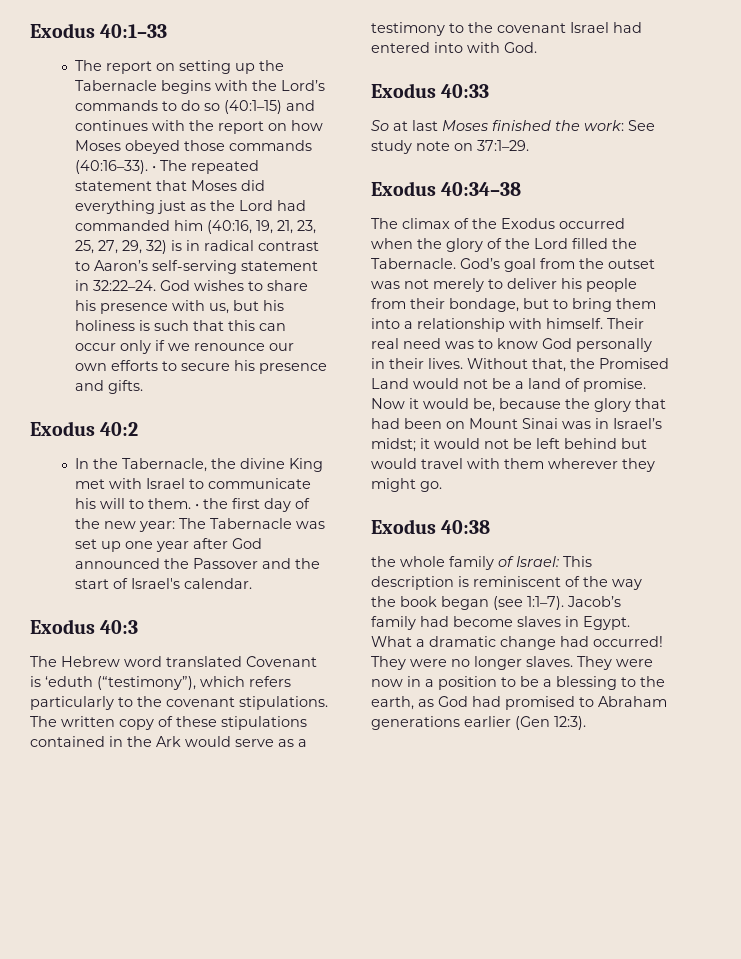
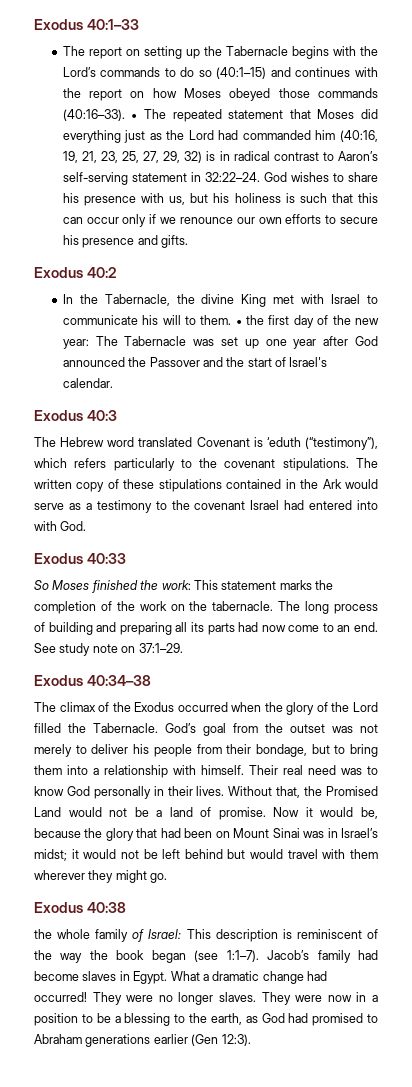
- So at last Moses finished the work: See study note on 37:1–29.
+ So Moses finished the work: This statement marks the completion of the work on the tabernacle. The long process of building and preparing all its parts had now come to an end. See study note on 37:1–29.

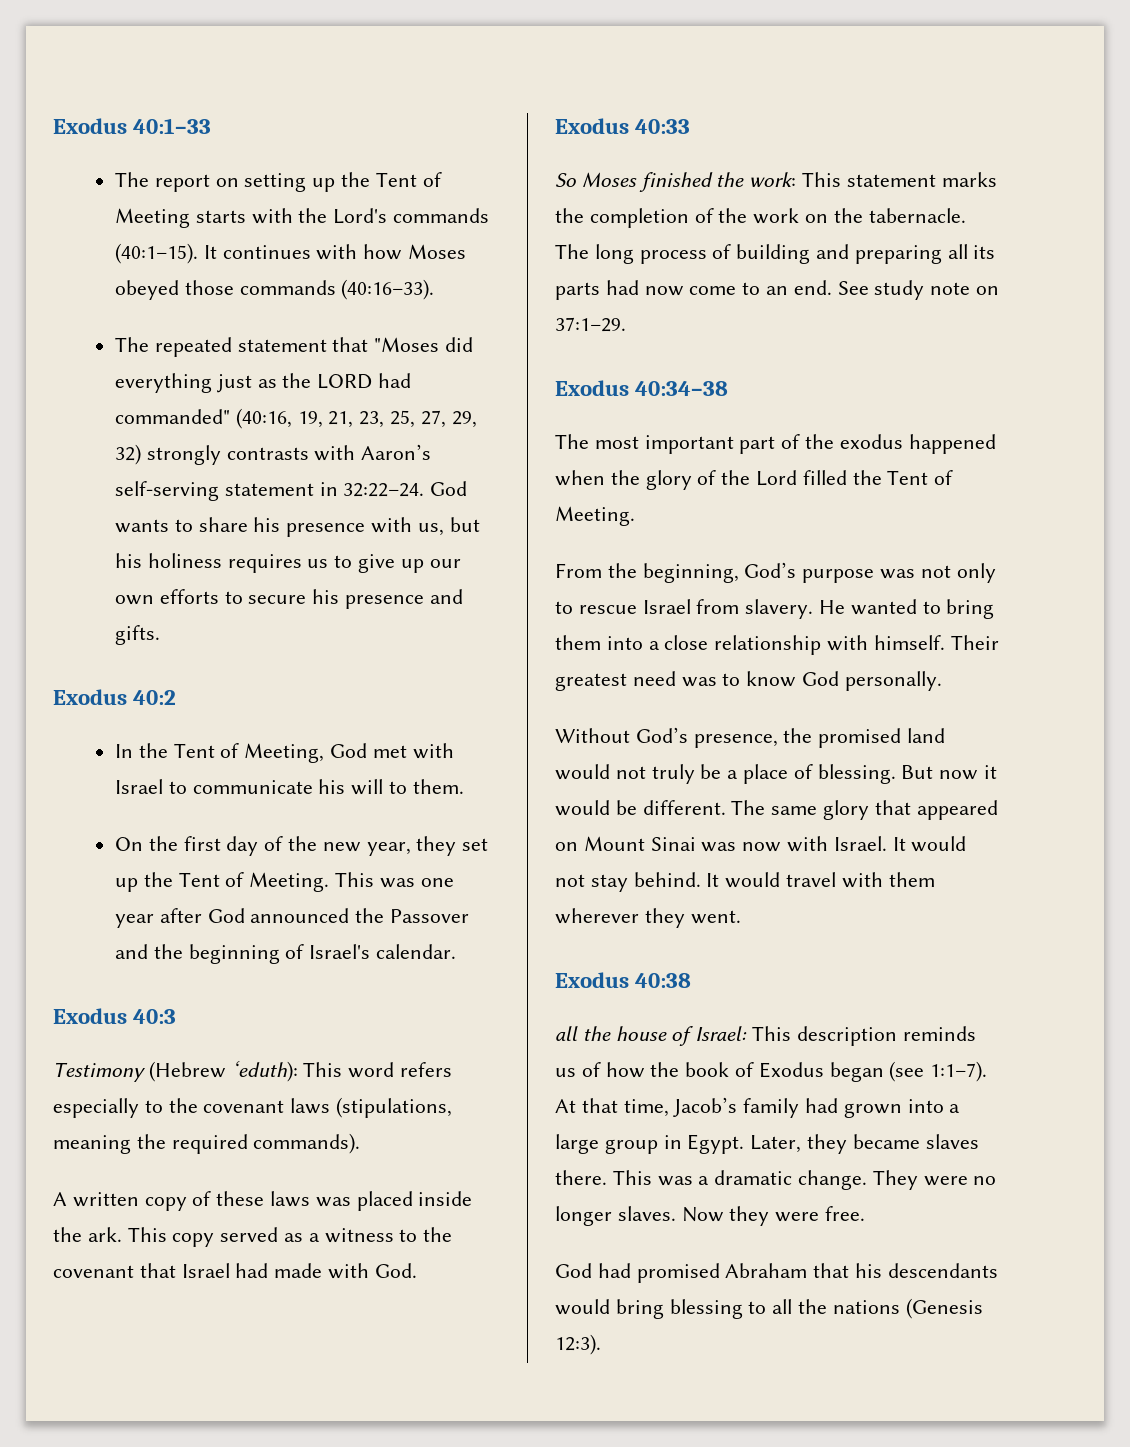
- The report on setting up the Tabernacle begins with the Lord’s commands to do so (40:1–15) and continues with the report on how Moses obeyed those commands (40:16–33). • The repeated statement that Moses did everything just as the Lord had commanded him (40:16, 19, 21, 23, 25, 27, 29, 32) is in radical contrast to Aaron’s self-serving statement in 32:22–24.
+ The report on setting up the Tent of Meeting starts with the Lord's commands (40:1–15). It continues with how Moses obeyed those commands (40:16–33).
+ The repeated statement that "Moses did everything just as the LORD had commanded" (40:16, 19, 21, 23, 25, 27, 29, 32) strongly contrasts with Aaron’s self-serving statement in 32:22–24.
- God wishes to share his presence with us, but his holiness is such that this can occur only if we renounce our own efforts to secure his presence and gifts.
+ God wants to share his presence with us, but his holiness requires us to give up our own efforts to secure his presence and gifts.
- In the Tabernacle, the divine King met with Israel to communicate his will to them. • the first day of the new year: The Tabernacle was set up one year after God announced the Passover and the start of Israel's calendar.
+ In the Tent of Meeting, God met with Israel to communicate his will to them.
+ On the first day of the new year, they set up the Tent of Meeting. This was one year after God announced the Passover and the beginning of Israel's calendar.
- The Hebrew word translated Covenant is ‘eduth (“testimony”), which refers particularly to the covenant stipulations. The written copy of these stipulations contained in the Ark would serve as a testimony to the covenant Israel had entered into with God.
+ Testimony (Hebrew ‘eduth): This word refers especially to the covenant laws (stipulations, meaning the required commands).
+ A written copy of these laws was placed inside the ark. This copy served as a witness to the covenant that Israel had made with God.
- The climax of the Exodus occurred when the glory of the Lord filled the Tabernacle. God’s goal from the outset was not merely to deliver his people from their bondage, but to bring them into a relationship with himself.
+ The most important part of the exodus happened when the glory of the Lord filled the Tent of Meeting.
+ From the beginning, God’s purpose was not only to rescue Israel from slavery. He wanted to bring them into a close relationship with himself.
- Their real need was to know God personally in their lives. Without that, the Promised Land would not be a land of promise. Now it would be, because the glory that had been on Mount Sinai was in Israel’s midst; it would not be left behind but would travel with them wherever they might go.
+ Their greatest need was to know God personally.
+ Without God’s presence, the promised land would not truly be a place of blessing. But now it would be different. The same glory that appeared on Mount Sinai was now with Israel. It would not stay behind. It would travel with them wherever they went.
- the whole family of Israel: This description is reminiscent of the way the book began (see 1:1–7). Jacob’s family had become slaves in Egypt. What a dramatic change had occurred!
+ all the house of Israel: This description reminds us of how the book of Exodus began (see 1:1–7). At that time, Jacob’s family had grown into a large group in Egypt. Later, they became slaves there. This was a dramatic change.
- They were now in a position to be a blessing to the earth, as God had promised to Abraham generations earlier (Gen 12:3).
+ Now they were free.
+ God had promised Abraham that his descendants would bring blessing to all the nations (Genesis 12:3).

